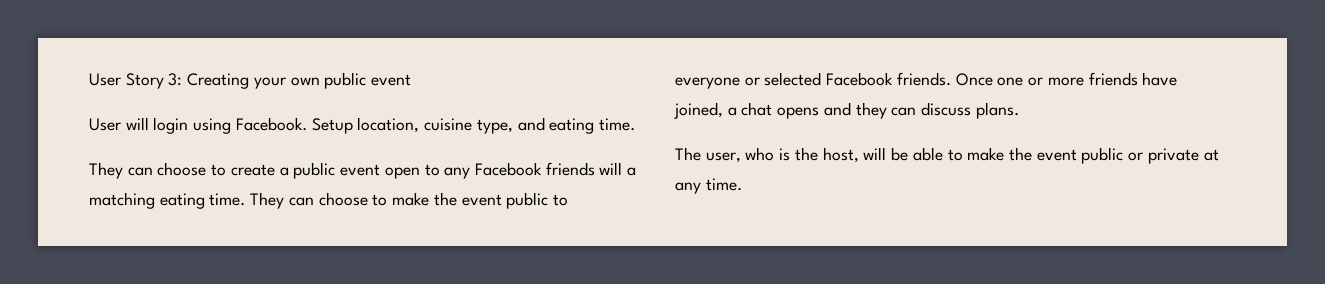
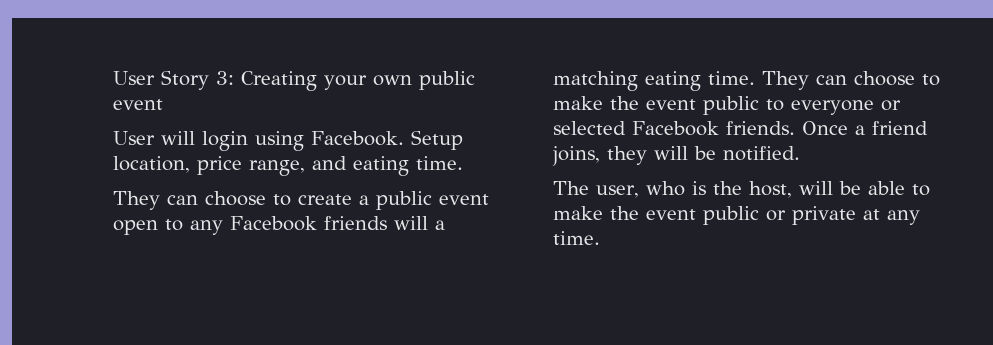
- Setup location, cuisine type, and eating time.
+ Setup location, price range, and eating time.
- Once one or more friends have joined, a chat opens and they can discuss plans.
+ Once a friend joins, they will be notified.

